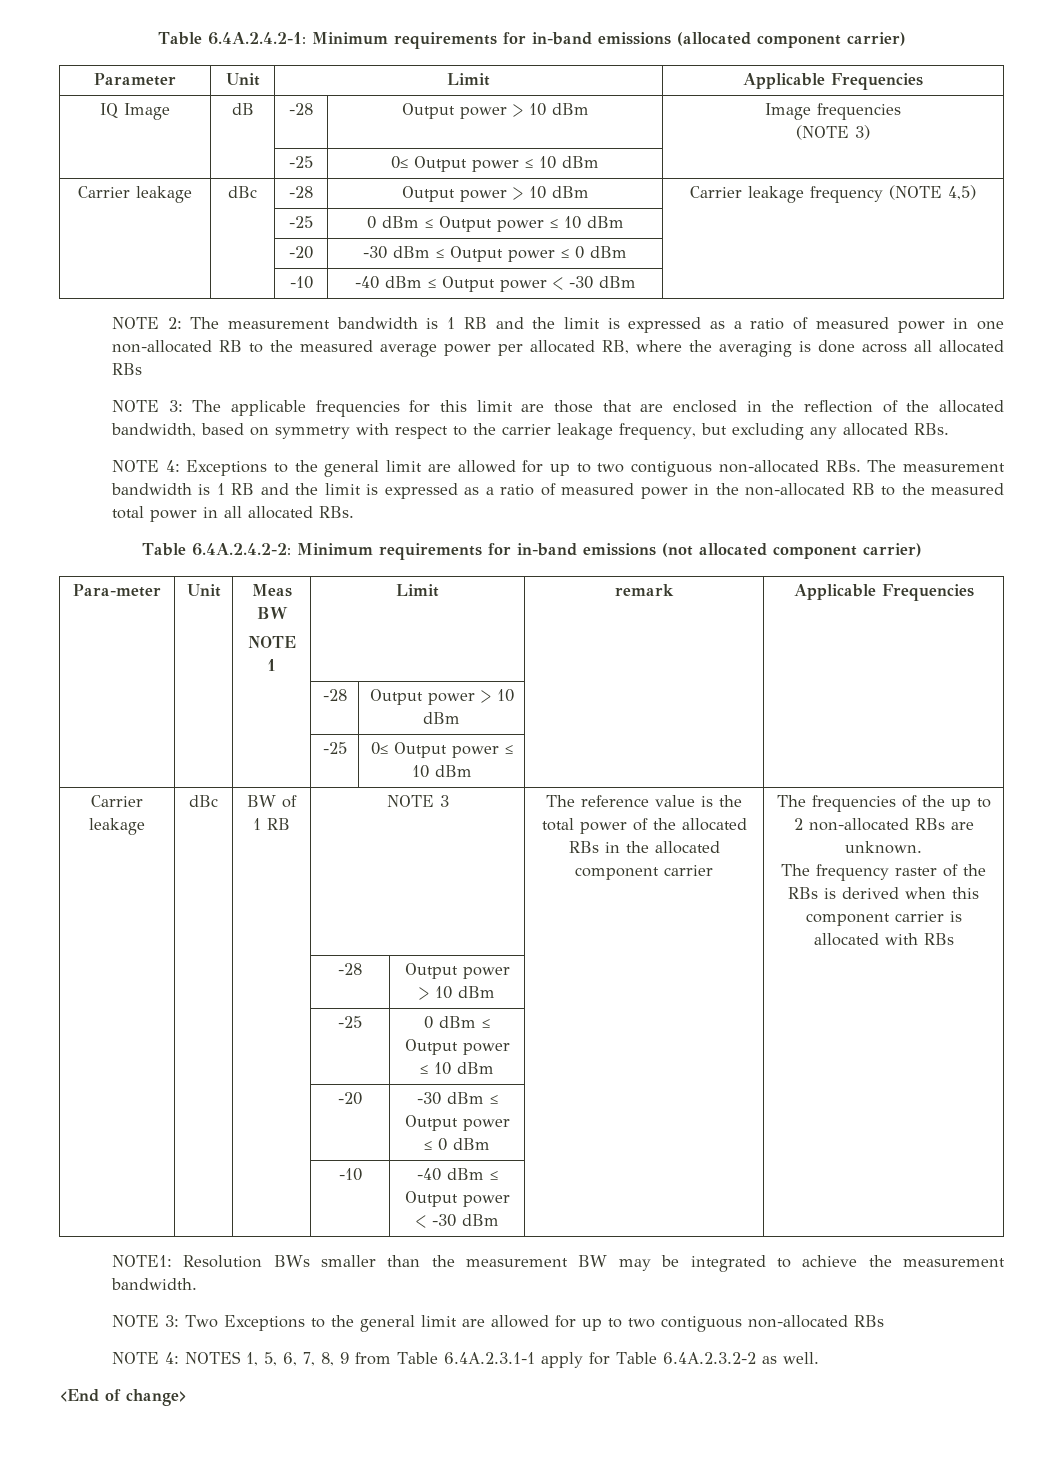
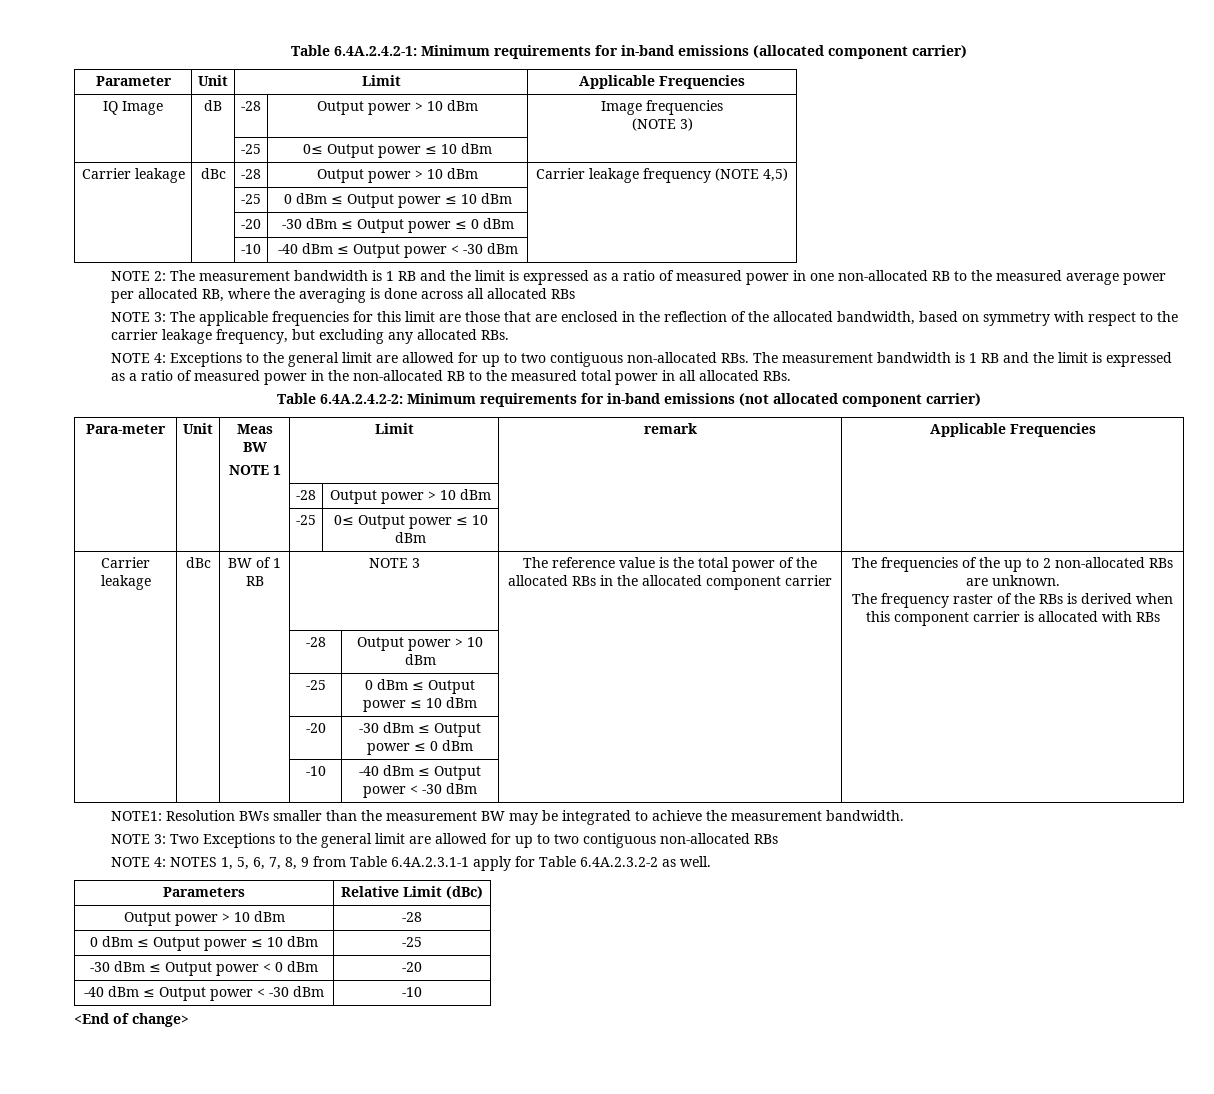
+ Parameters | Relative Limit (dBc)
+ Output power > 10 dBm | -28
+ 0 dBm ≤ Output power ≤ 10 dBm | -25
+ -30 dBm ≤ Output power < 0 dBm | -20
+ -40 dBm ≤ Output power < -30 dBm | -10

